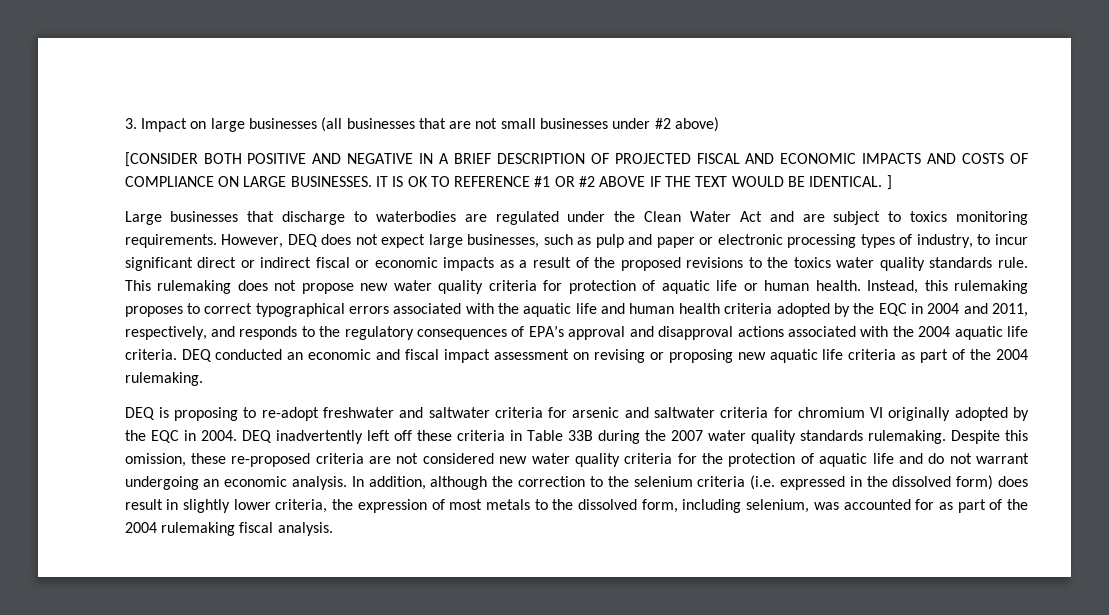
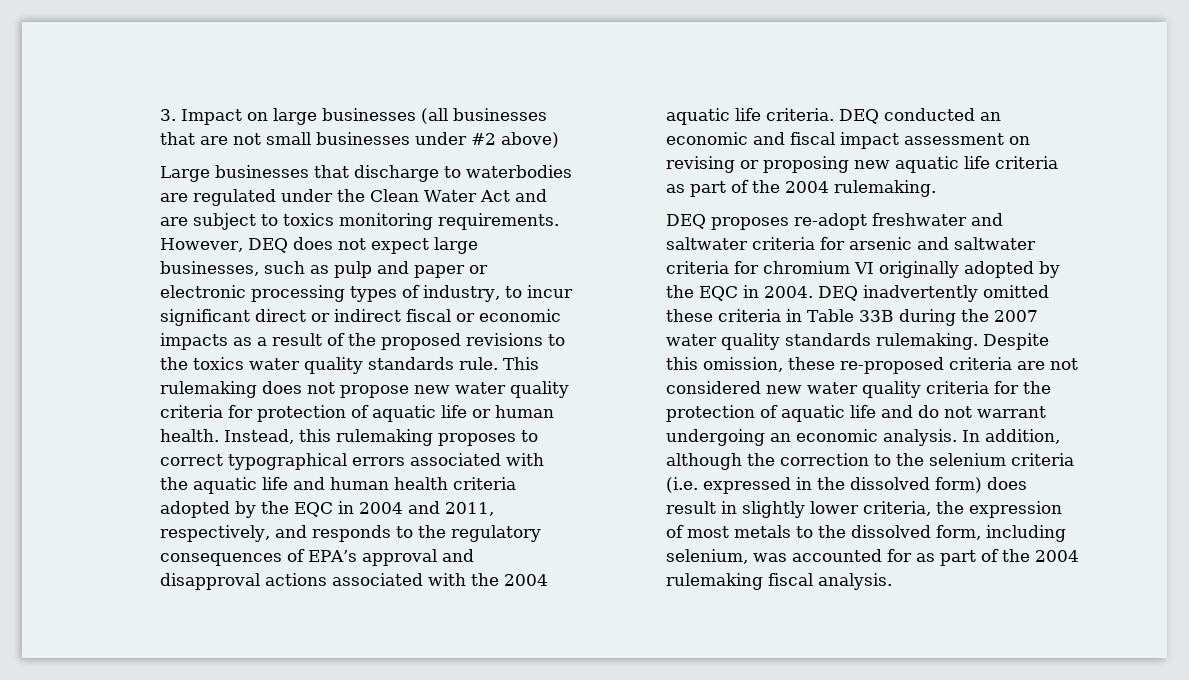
- [CONSIDER BOTH POSITIVE AND NEGATIVE IN A BRIEF DESCRIPTION OF PROJECTED FISCAL AND ECONOMIC IMPACTS AND COSTS OF COMPLIANCE ON LARGE BUSINESSES. IT IS OK TO REFERENCE #1 OR #2 ABOVE IF THE TEXT WOULD BE IDENTICAL. ]
- DEQ is proposing to re-adopt freshwater and saltwater criteria for arsenic and saltwater criteria for chromium VI originally adopted by the EQC in 2004.
+ DEQ proposes re-adopt freshwater and saltwater criteria for arsenic and saltwater criteria for chromium VI originally adopted by the EQC in 2004.
- DEQ inadvertently left off these criteria in Table 33B during the 2007 water quality standards rulemaking.
+ DEQ inadvertently omitted these criteria in Table 33B during the 2007 water quality standards rulemaking.

